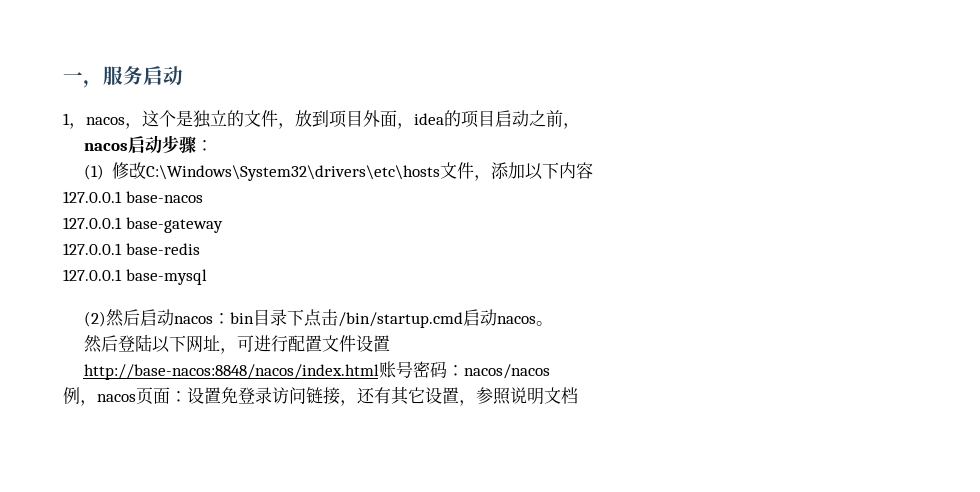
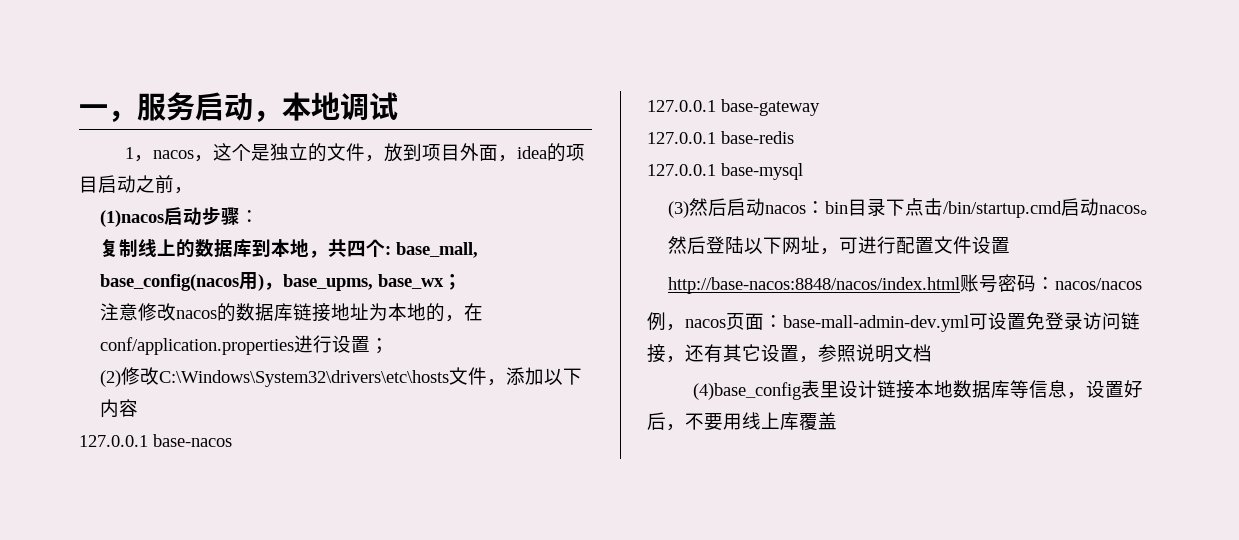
- 一，服务启动
+ 一，服务启动，本地调试
- nacos启动步骤：
+ (1)nacos启动步骤：
- (1)修改C:\Windows\System32\drivers\etc\hosts文件，添加以下内容
+ 复制线上的数据库到本地，共四个: base_mall, base_config(nacos用)，base_upms, base_wx；
+ 注意修改nacos的数据库链接地址为本地的，在conf/application.properties进行设置；
+ (2)修改C:\Windows\System32\drivers\etc\hosts文件，添加以下内容
- (2)然后启动nacos：bin目录下点击/bin/startup.cmd启动nacos。
+ (3)然后启动nacos：bin目录下点击/bin/startup.cmd启动nacos。
- 例，nacos页面：设置免登录访问链接，还有其它设置，参照说明文档
+ 例，nacos页面：base-mall-admin-dev.yml可设置免登录访问链接，还有其它设置，参照说明文档
+ (4)base_config表里设计链接本地数据库等信息，设置好后，不要用线上库覆盖

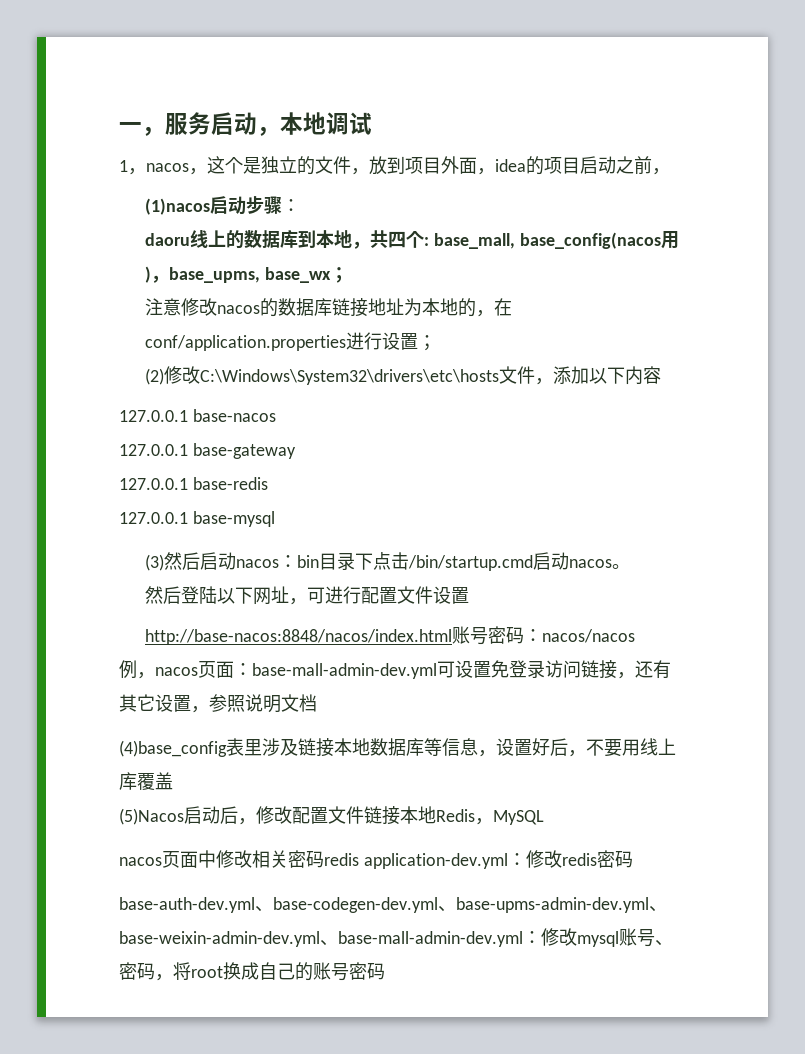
- 复制线上的数据库到本地，共四个: base_mall, base_config(nacos用)，base_upms, base_wx；
+ daoru线上的数据库到本地，共四个: base_mall, base_config(nacos用)，base_upms, base_wx；
- (4)base_config表里设计链接本地数据库等信息，设置好后，不要用线上库覆盖
+ (4)base_config表里涉及链接本地数据库等信息，设置好后，不要用线上库覆盖
+ (5)Nacos启动后，修改配置文件链接本地Redis，MySQL
+ nacos页面中修改相关密码redis application-dev.yml：修改redis密码
+ base-auth-dev.yml、base-codegen-dev.yml、base-upms-admin-dev.yml、base-weixin-admin-dev.yml、base-mall-admin-dev.yml：修改mysql账号、密码，将root换成自己的账号密码

